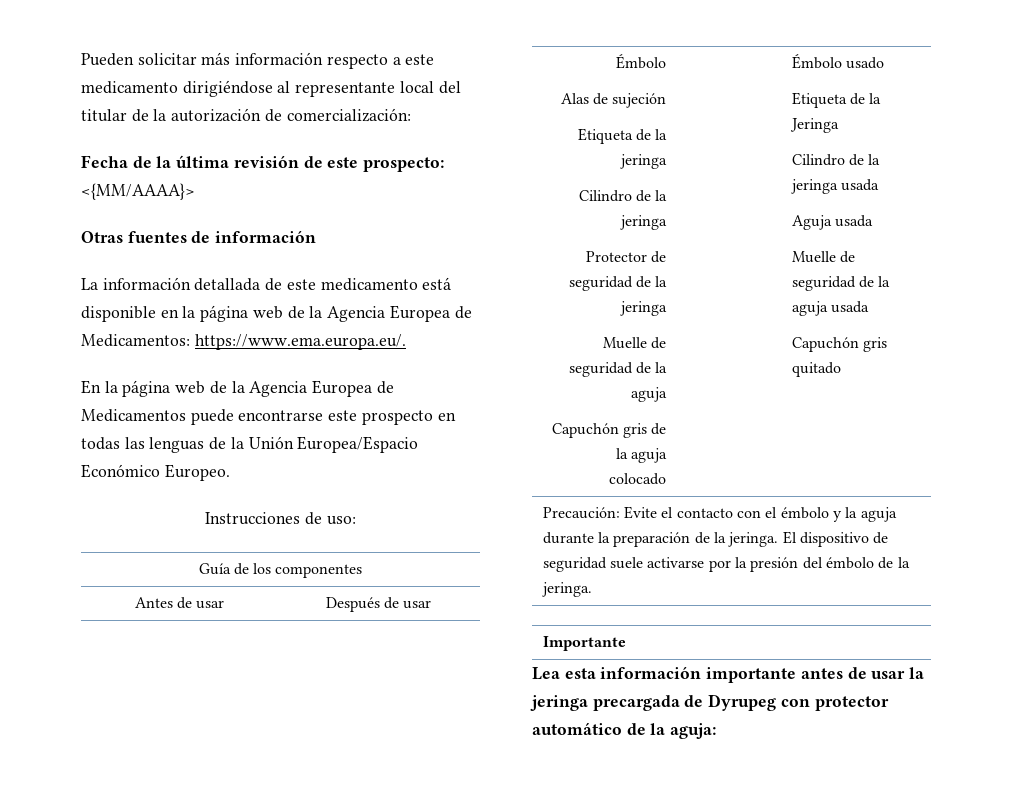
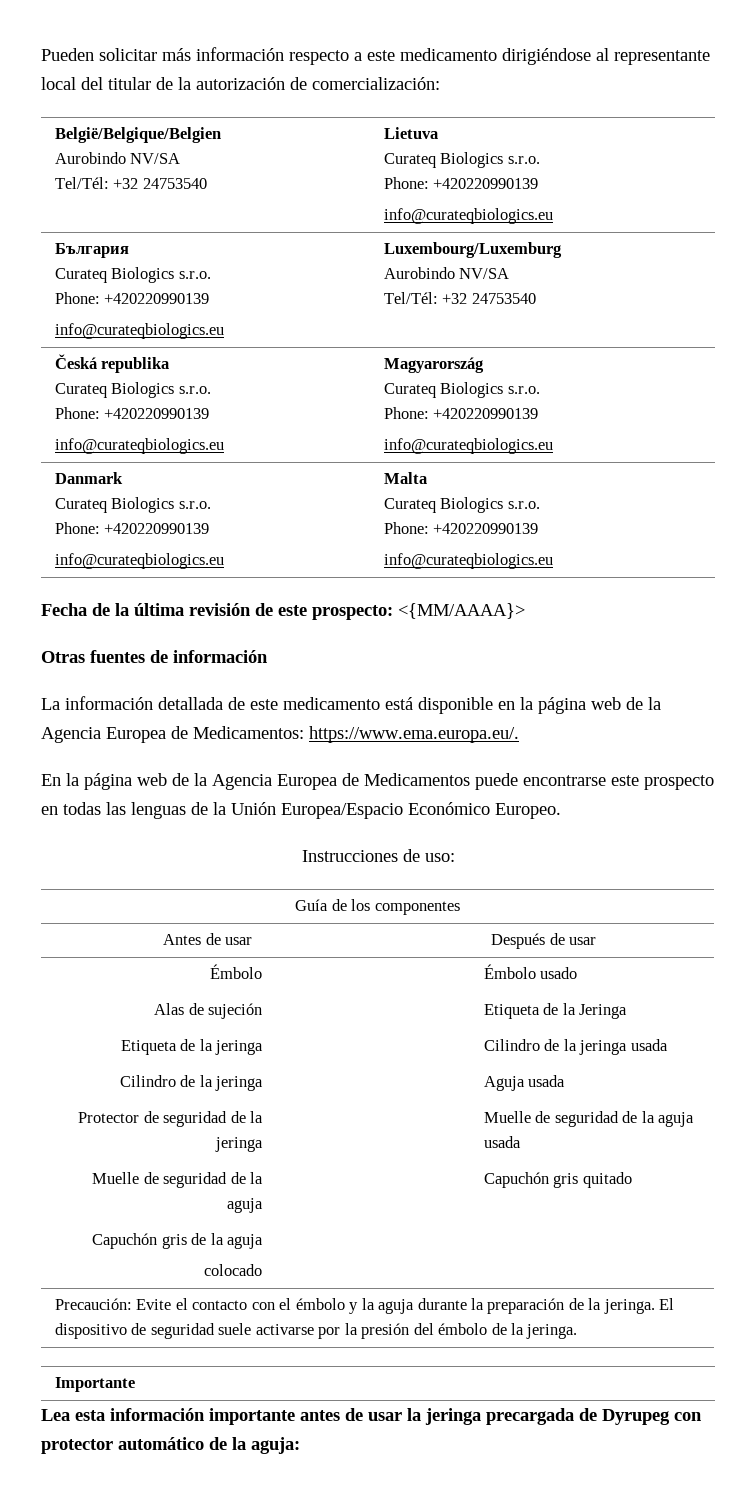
+ België/Belgique/Belgien
+ Aurobindo NV/SA
+ Tel/Tél: +32 24753540 | Lietuva
+ Curateq Biologics s.r.o.
+ Phone: +420220990139
+ info@curateqbiologics.eu
+ България
+ Curateq Biologics s.r.o.
+ Phone: +420220990139
+ info@curateqbiologics.eu | Luxembourg/Luxemburg
+ Aurobindo NV/SA
+ Tel/Tél: +32 24753540
+ Česká republika
+ Curateq Biologics s.r.o.
+ Phone: +420220990139
+ info@curateqbiologics.eu | Magyarország
+ Curateq Biologics s.r.o.
+ Phone: +420220990139
+ info@curateqbiologics.eu
+ Danmark
+ Curateq Biologics s.r.o.
+ Phone: +420220990139
+ info@curateqbiologics.eu | Malta
+ Curateq Biologics s.r.o.
+ Phone: +420220990139
+ info@curateqbiologics.eu

